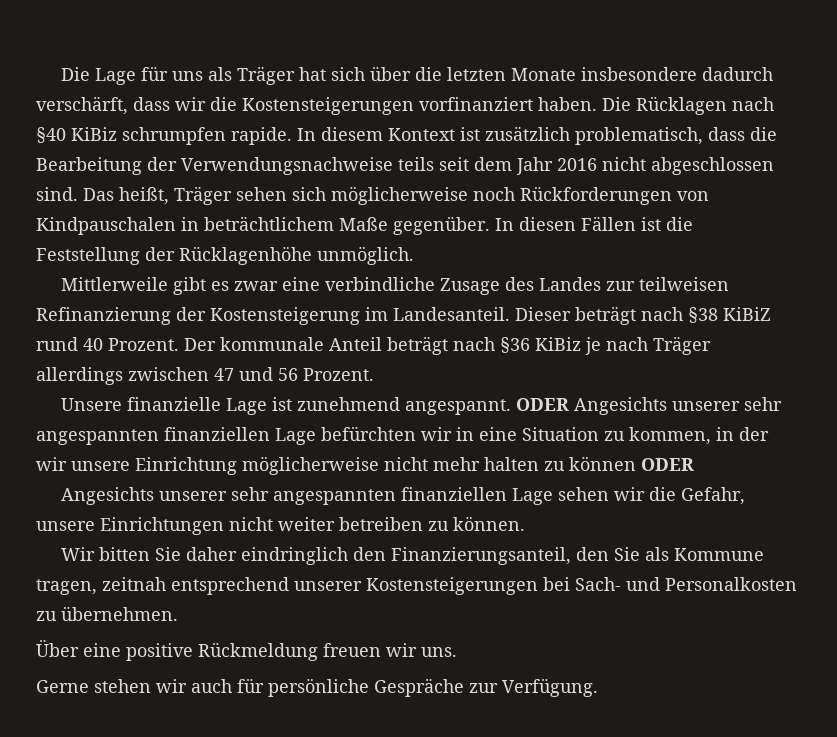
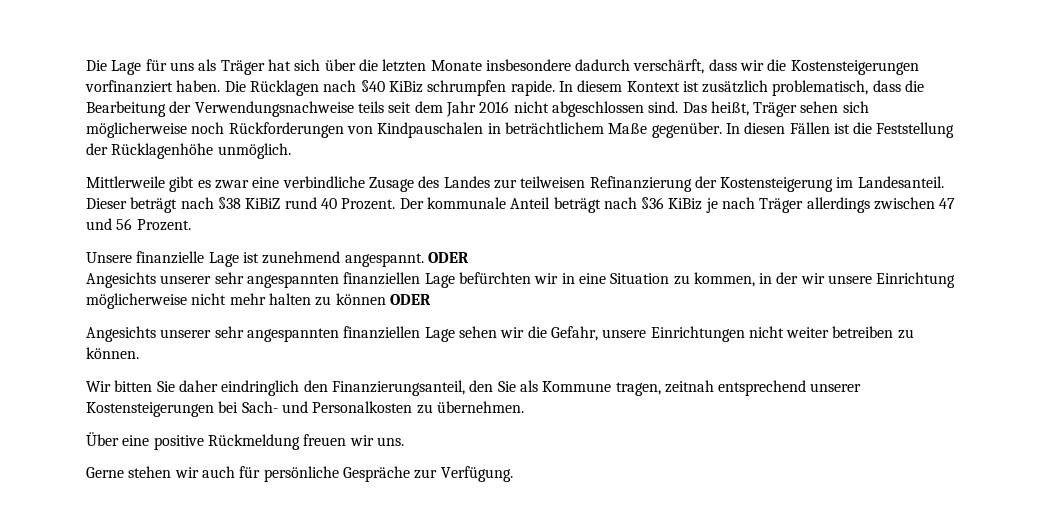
- Unsere finanzielle Lage ist zunehmend angespannt. ODER Angesichts unserer sehr angespannten finanziellen Lage befürchten wir in eine Situation zu kommen, in der wir unsere Einrichtung möglicherweise nicht mehr halten zu können ODER
+ Unsere finanzielle Lage ist zunehmend angespannt. ODER
+ Angesichts unserer sehr angespannten finanziellen Lage befürchten wir in eine Situation zu kommen, in der wir unsere Einrichtung möglicherweise nicht mehr halten zu können ODER

